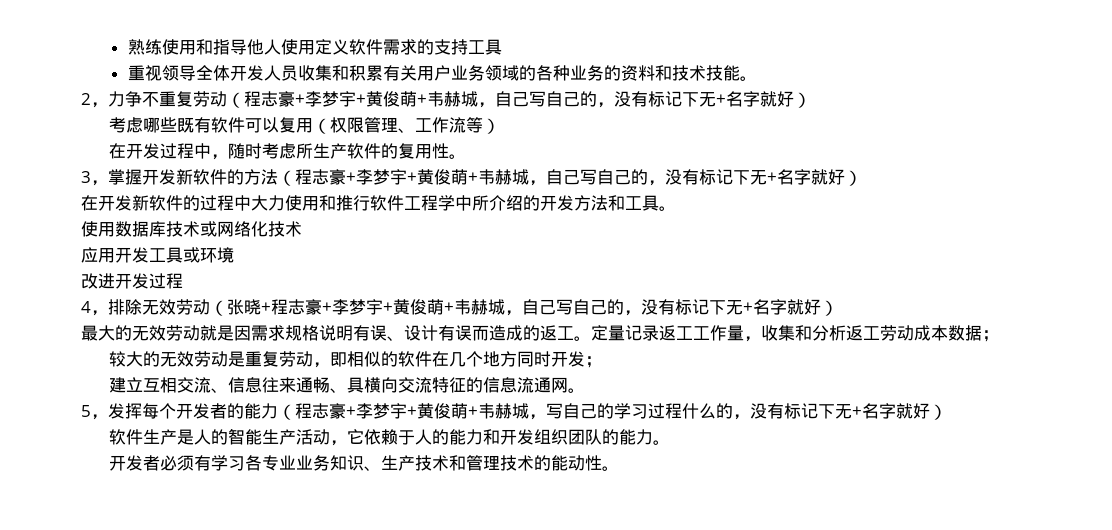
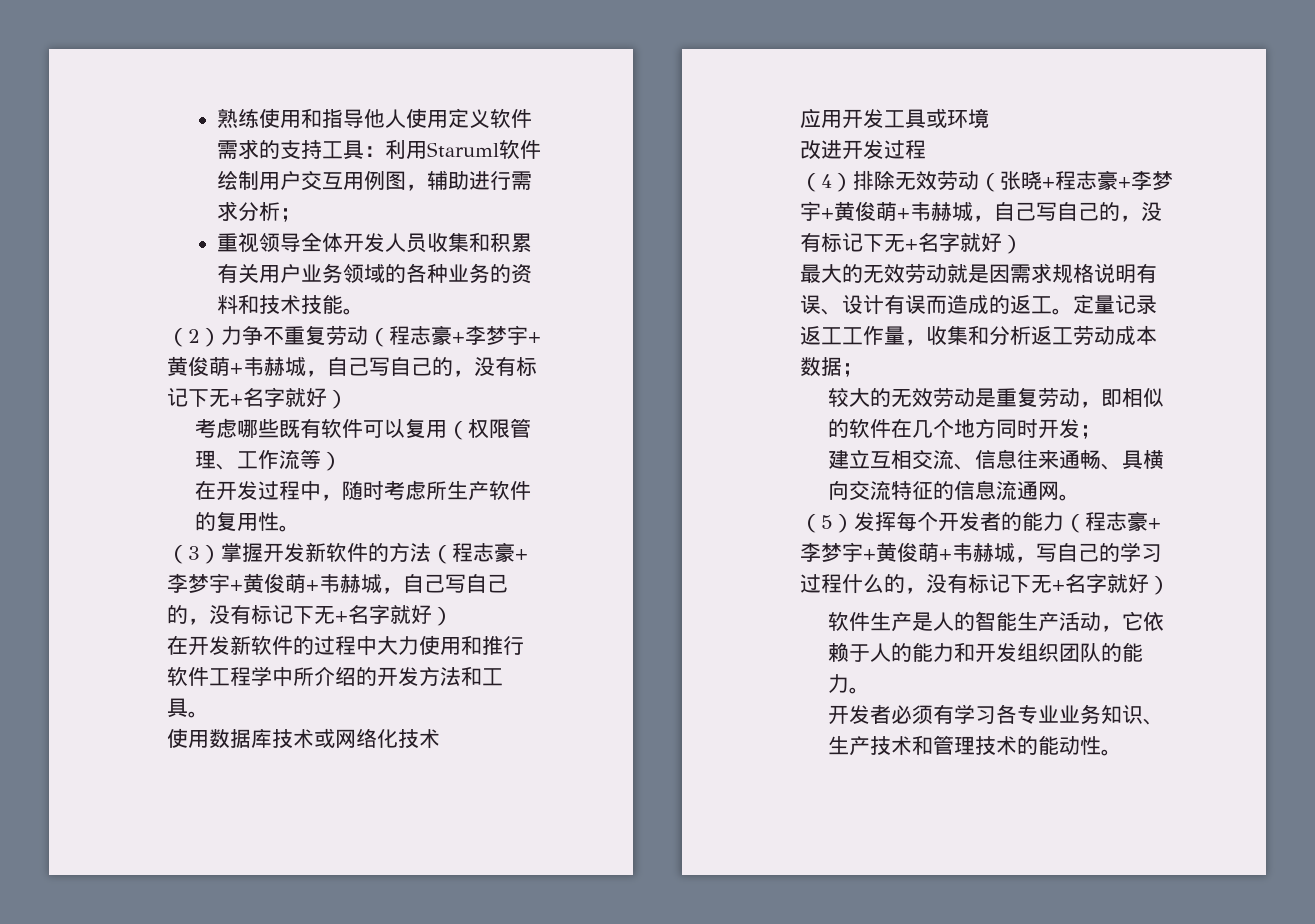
- 熟练使用和指导他人使用定义软件需求的支持工具
+ 熟练使用和指导他人使用定义软件需求的支持工具：利用Staruml软件绘制用户交互用例图，辅助进行需求分析；
- 2，力争不重复劳动（程志豪+李梦宇+黄俊萌+韦赫城，自己写自己的，没有标记下无+名字就好）
+ （2）力争不重复劳动（程志豪+李梦宇+黄俊萌+韦赫城，自己写自己的，没有标记下无+名字就好）
- 3，掌握开发新软件的方法（程志豪+李梦宇+黄俊萌+韦赫城，自己写自己的，没有标记下无+名字就好）
+ （3）掌握开发新软件的方法（程志豪+李梦宇+黄俊萌+韦赫城，自己写自己的，没有标记下无+名字就好）
- 4，排除无效劳动（张晓+程志豪+李梦宇+黄俊萌+韦赫城，自己写自己的，没有标记下无+名字就好）
+ （4）排除无效劳动（张晓+程志豪+李梦宇+黄俊萌+韦赫城，自己写自己的，没有标记下无+名字就好）
- 5，发挥每个开发者的能力（程志豪+李梦宇+黄俊萌+韦赫城，写自己的学习过程什么的，没有标记下无+名字就好）
+ （5）发挥每个开发者的能力（程志豪+李梦宇+黄俊萌+韦赫城，写自己的学习过程什么的，没有标记下无+名字就好）

